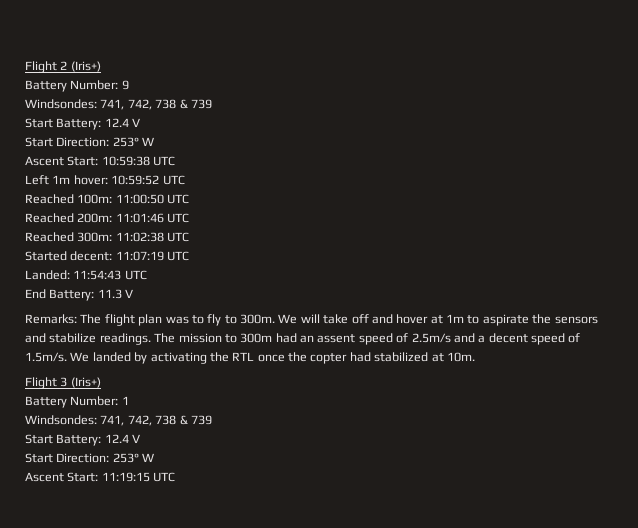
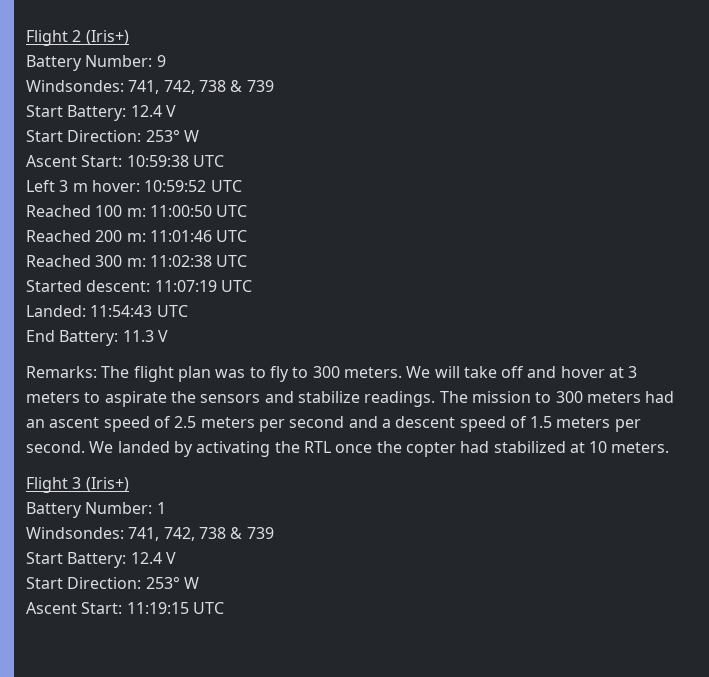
- Left 1m hover: 10:59:52 UTC
+ Left 3 m hover: 10:59:52 UTC
- Reached 100m: 11:00:50 UTC
+ Reached 100 m: 11:00:50 UTC
- Reached 200m: 11:01:46 UTC
+ Reached 200 m: 11:01:46 UTC
- Reached 300m: 11:02:38 UTC
+ Reached 300 m: 11:02:38 UTC
- Started decent: 11:07:19 UTC
+ Started descent: 11:07:19 UTC
- Remarks: The flight plan was to fly to 300m.
+ Remarks: The flight plan was to fly to 300 meters.
- We will take off and hover at 1m to aspirate the sensors and stabilize readings.
+ We will take off and hover at 3 meters to aspirate the sensors and stabilize readings.
- The mission to 300m had an assent speed of 2.5m/s and a decent speed of 1.5m/s. We landed by activating the RTL once the copter had stabilized at 10m.
+ The mission to 300 meters had an ascent speed of 2.5 meters per second and a descent speed of 1.5 meters per second. We landed by activating the RTL once the copter had stabilized at 10 meters.

